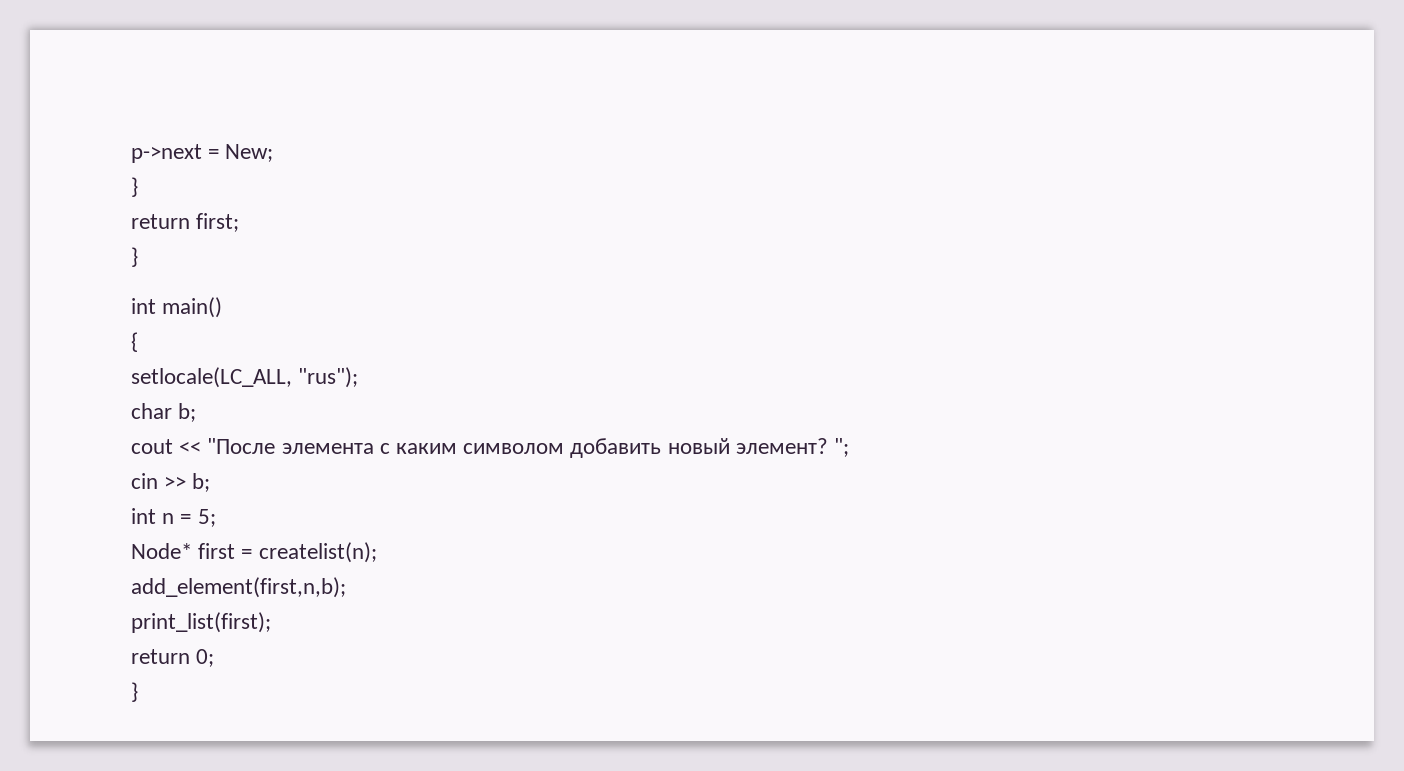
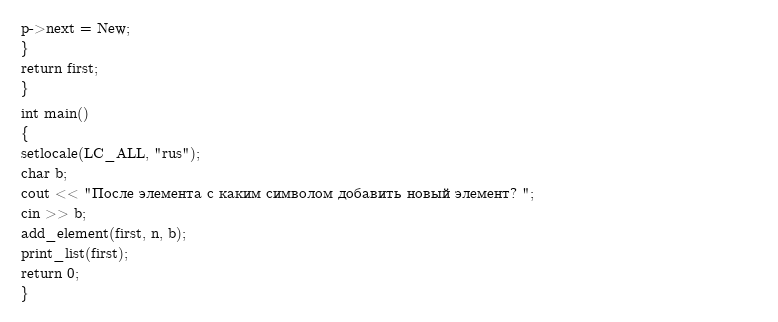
- int n = 5;
- Node* first = createlist(n);
- add_element(first,n,b);
+ add_element(first, n, b);

